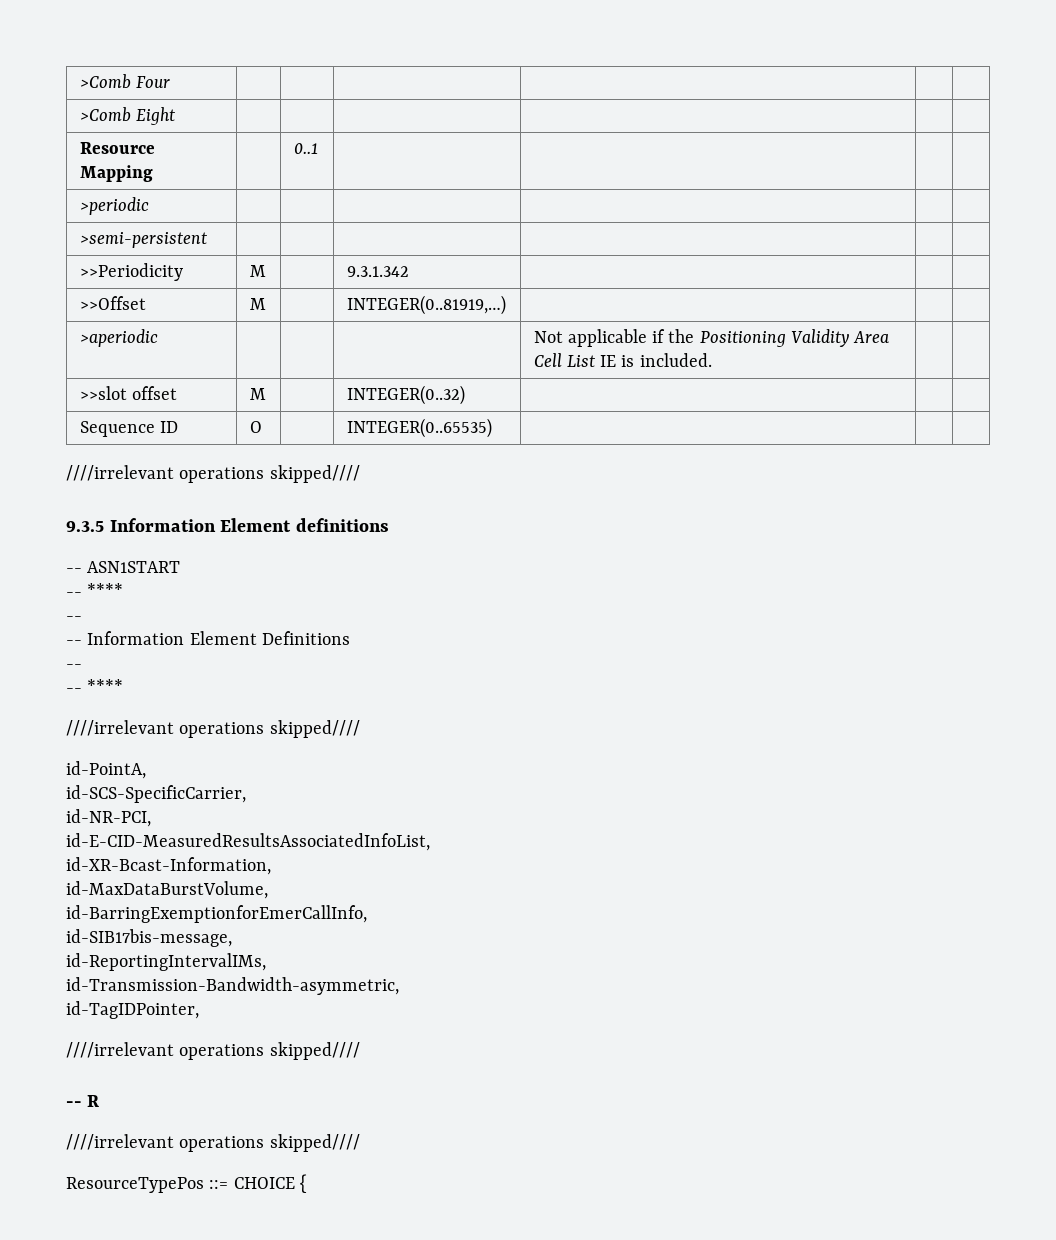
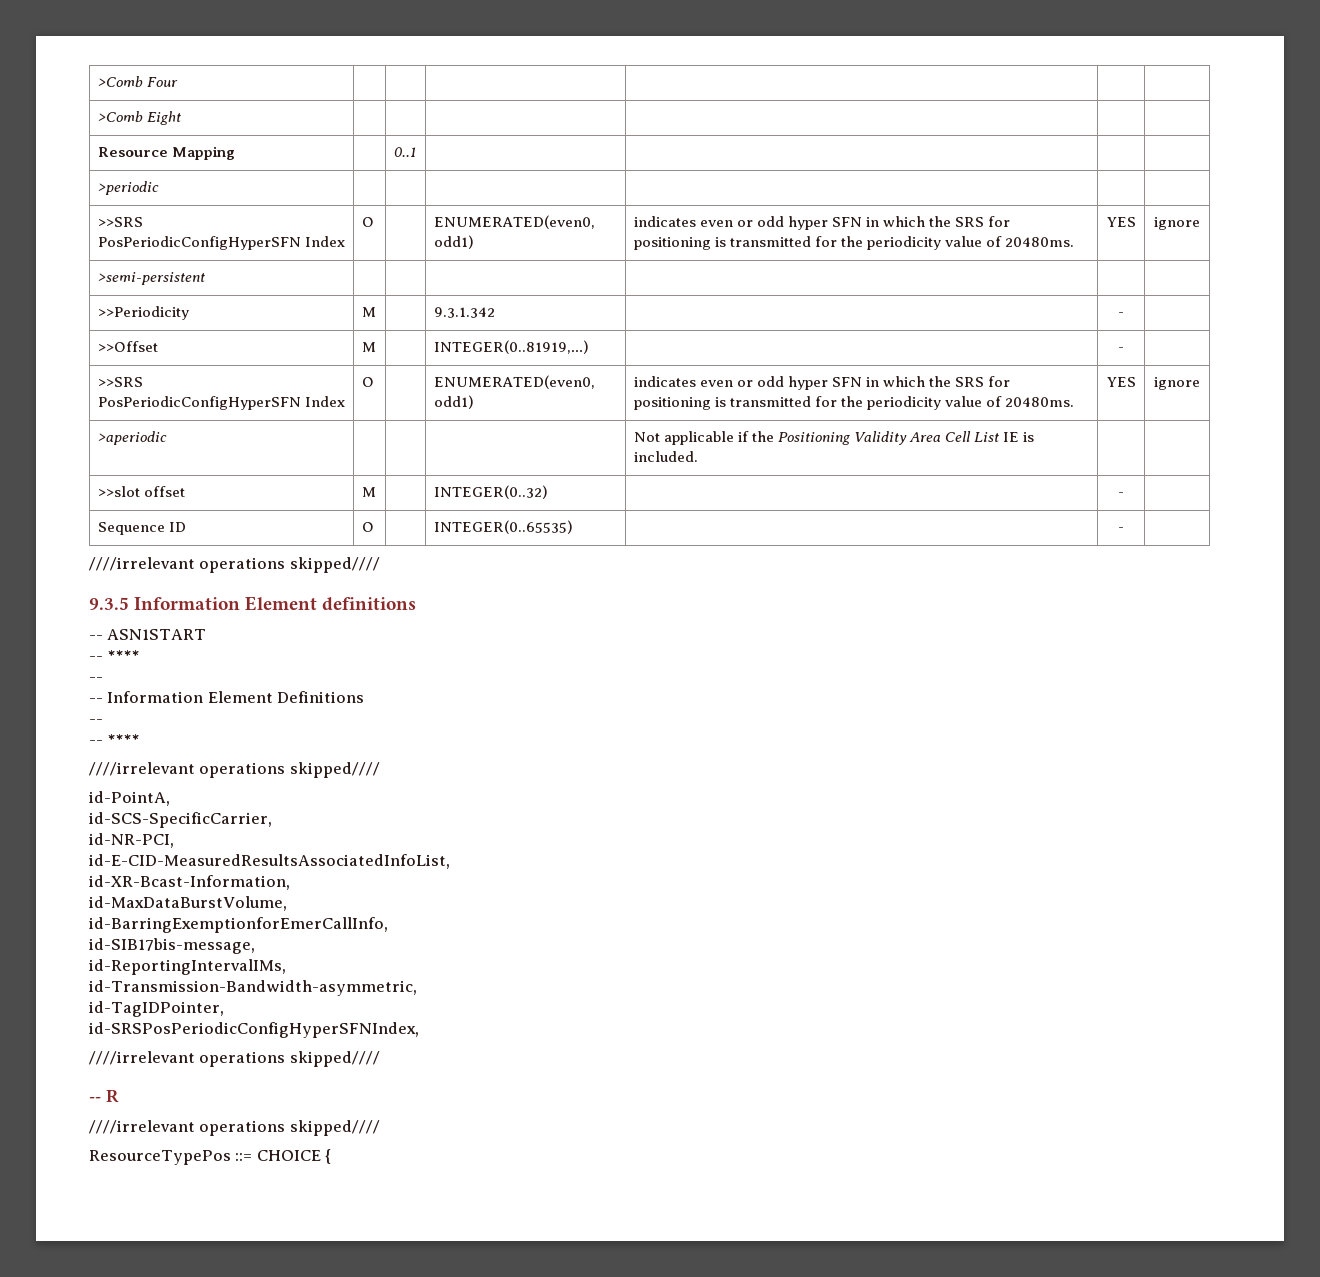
  >periodic | | | | | |
+ >>SRS PosPeriodicConfigHyperSFN Index | O | | ENUMERATED(even0, odd1) | indicates even or odd hyper SFN in which the SRS for positioning is transmitted for the periodicity value of 20480ms. | YES | ignore
- >>Periodicity | M | | 9.3.1.342 | | |
+ >>Periodicity | M | | 9.3.1.342 | | - |
- >>Offset | M | | INTEGER(0..81919,…) | | |
+ >>Offset | M | | INTEGER(0..81919,…) | | - |
+ >>SRS PosPeriodicConfigHyperSFN Index | O | | ENUMERATED(even0, odd1) | indicates even or odd hyper SFN in which the SRS for positioning is transmitted for the periodicity value of 20480ms. | YES | ignore
- >>slot offset | M | | INTEGER(0..32) | | |
+ >>slot offset | M | | INTEGER(0..32) | | - |
- Sequence ID | O | | INTEGER(0..65535) | | |
+ Sequence ID | O | | INTEGER(0..65535) | | - |
+ id-SRSPosPeriodicConfigHyperSFNIndex,

